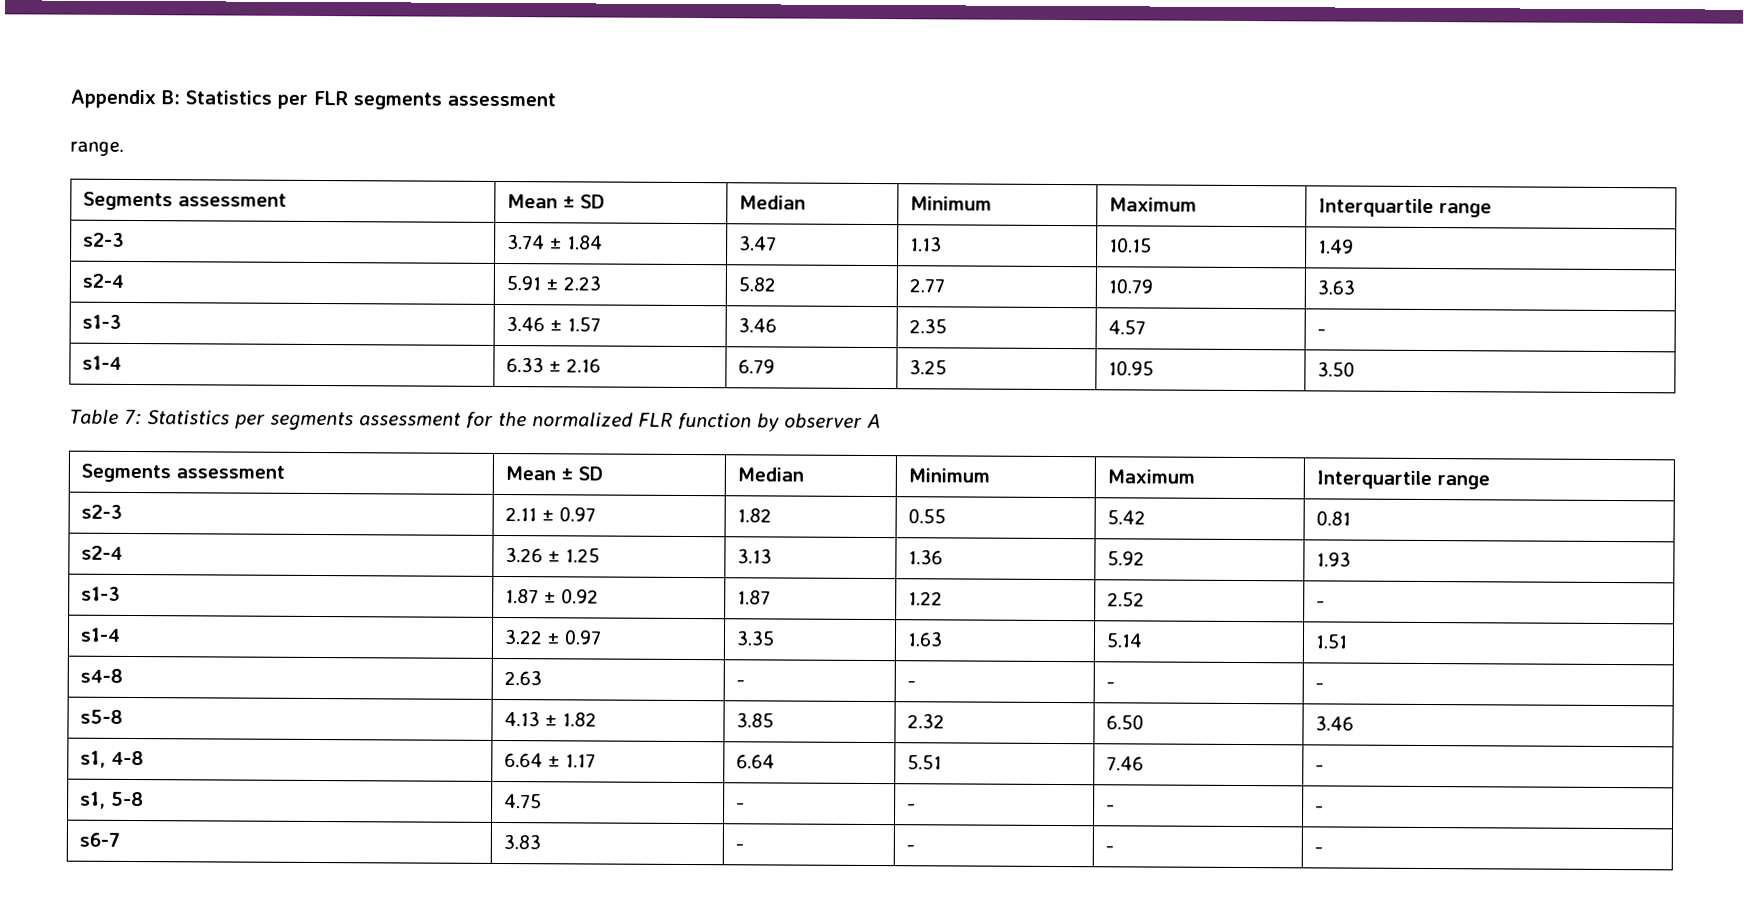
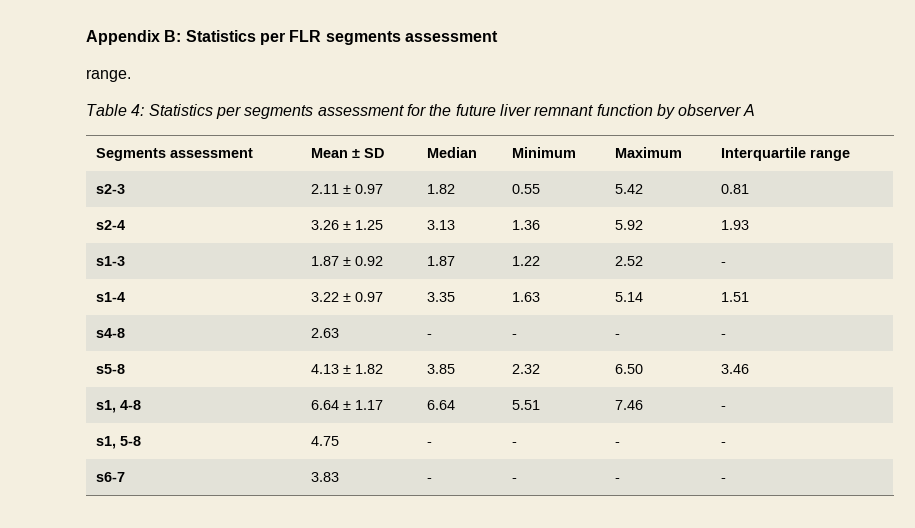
  range.
- Segments assessment | Mean ± SD | Median | Minimum | Maximum | Interquartile range
- s2-3 | 3.74 ± 1.84 | 3.47 | 1.13 | 10.15 | 1.49
- s2-4 | 5.91 ± 2.23 | 5.82 | 2.77 | 10.79 | 3.63
- s1-3 | 3.46 ± 1.57 | 3.46 | 2.35 | 4.57 | -
- s1-4 | 6.33 ± 2.16 | 6.79 | 3.25 | 10.95 | 3.50
- Table 7: Statistics per segments assessment for the normalized FLR function by observer A
+ Table 4: Statistics per segments assessment for the future liver remnant function by observer A

